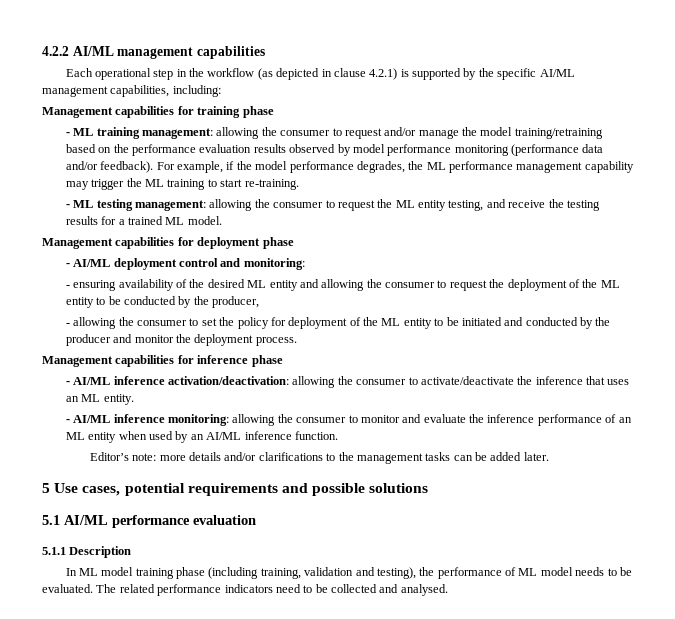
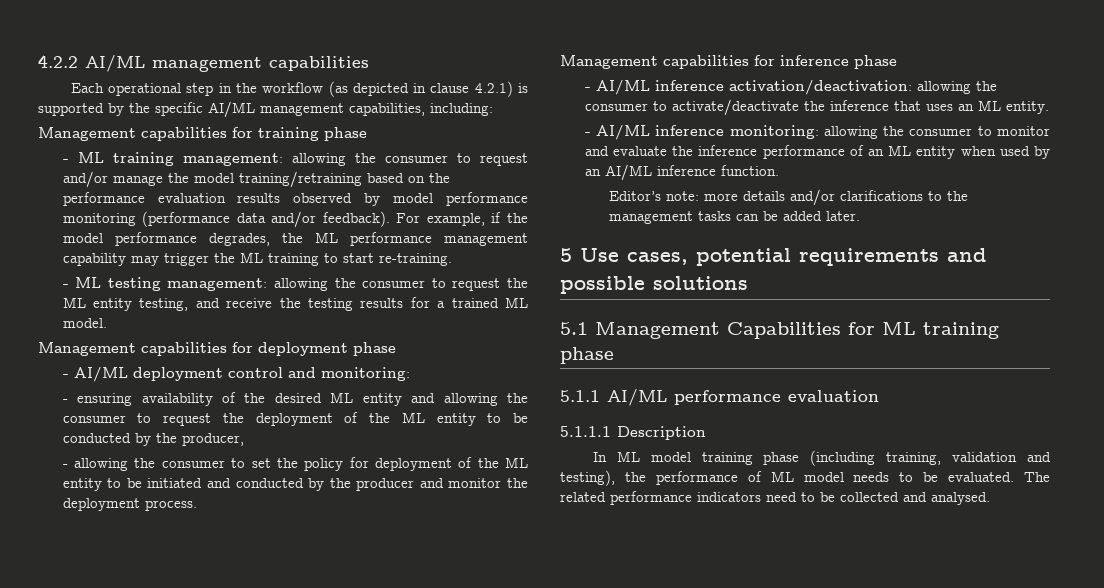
- 5.1 AI/ML performance evaluation
+ 5.1 Management Capabilities for ML training phase
+ 5.1.1 AI/ML performance evaluation
- 5.1.1 Description
+ 5.1.1.1 Description

